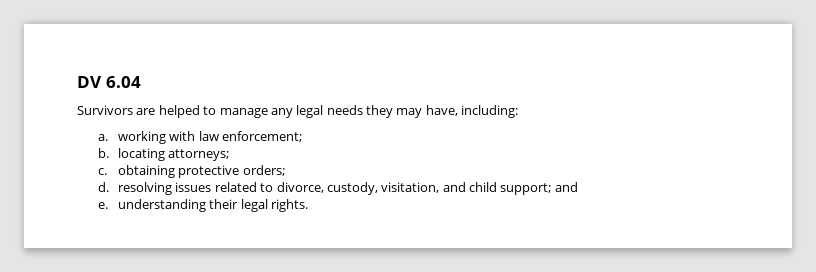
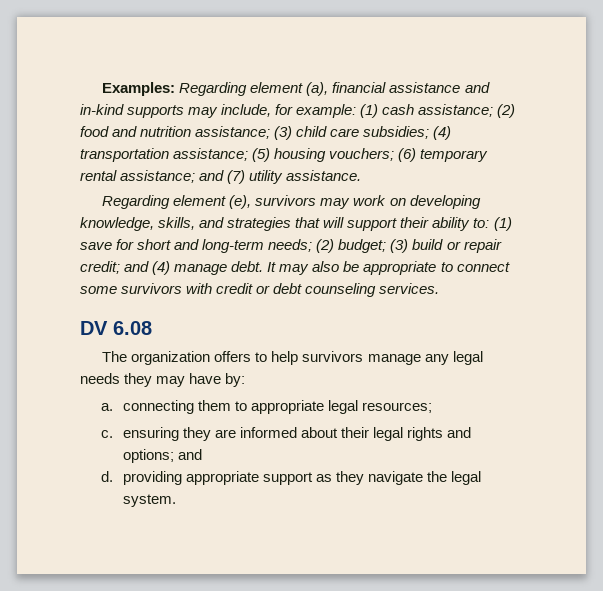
- DV 6.04
- Survivors are helped to manage any legal needs they may have, including:
+ Examples: Regarding element (a), financial assistance and in-kind supports may include, for example: (1) cash assistance; (2) food and nutrition assistance; (3) child care subsidies; (4) transportation assistance; (5) housing vouchers; (6) temporary rental assistance; and (7) utility assistance.
+ Regarding element (e), survivors may work on developing knowledge, skills, and strategies that will support their ability to: (1) save for short and long-term needs; (2) budget; (3) build or repair credit; and (4) manage debt. It may also be appropriate to connect some survivors with credit or debt counseling services.
+ DV 6.08
+ The organization offers to help survivors manage any legal needs they may have by:
- a. working with law enforcement;
- b. locating attorneys;
- c. obtaining protective orders;
- d. resolving issues related to divorce, custody, visitation, and child support; and
- e. understanding their legal rights.
+ a. connecting them to appropriate legal resources;
+ c. ensuring they are informed about their legal rights and options; and
+ d. providing appropriate support as they navigate the legal system.

